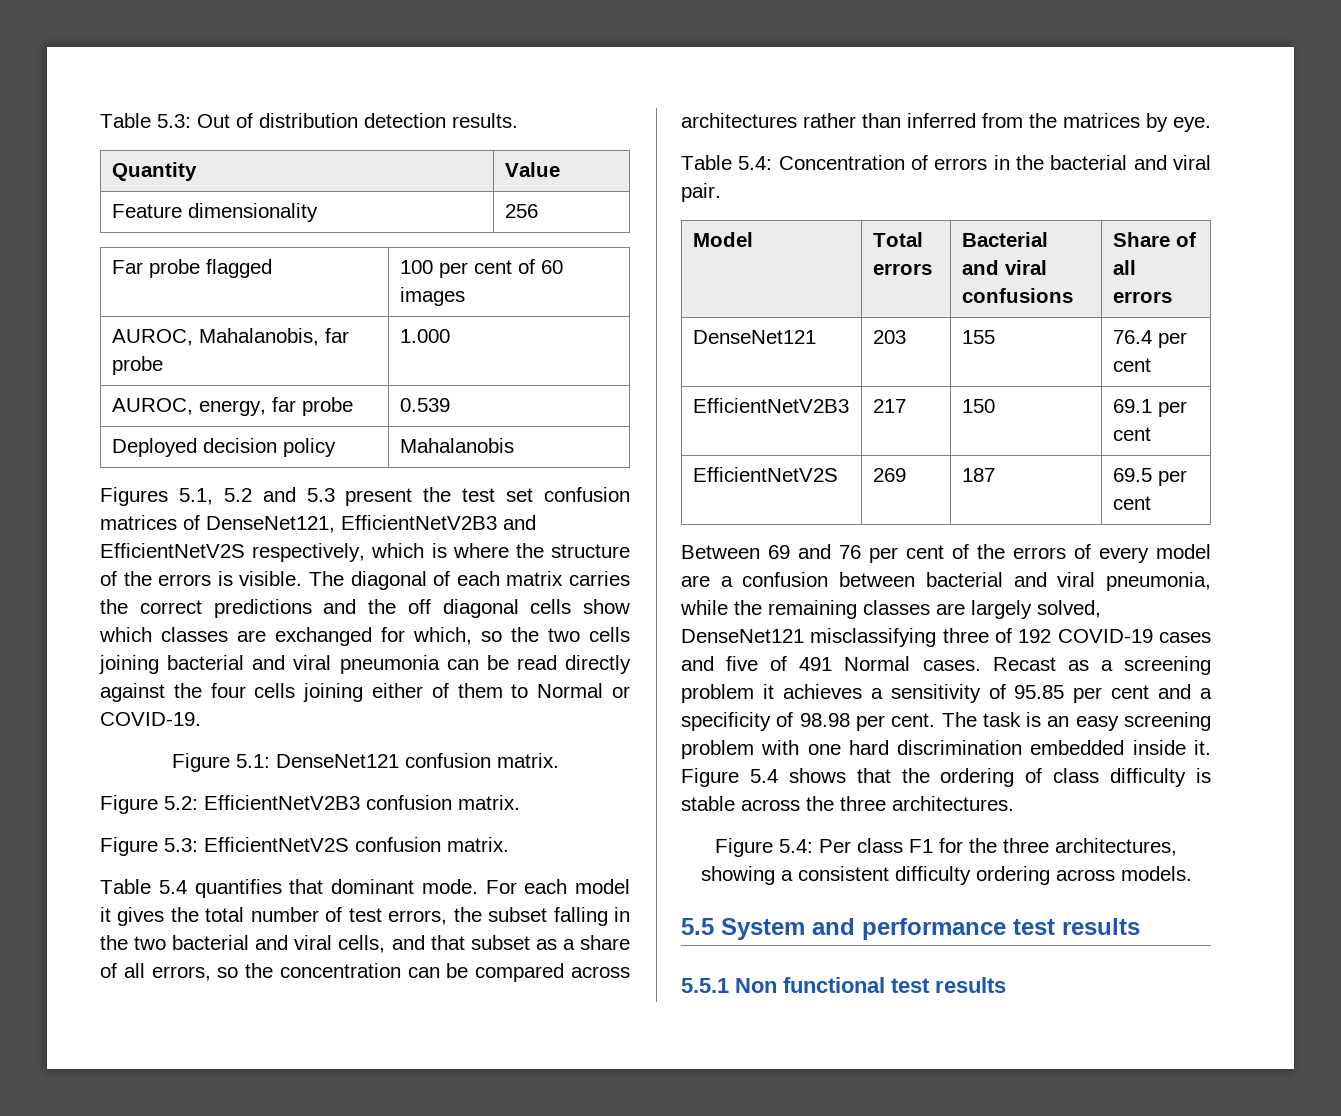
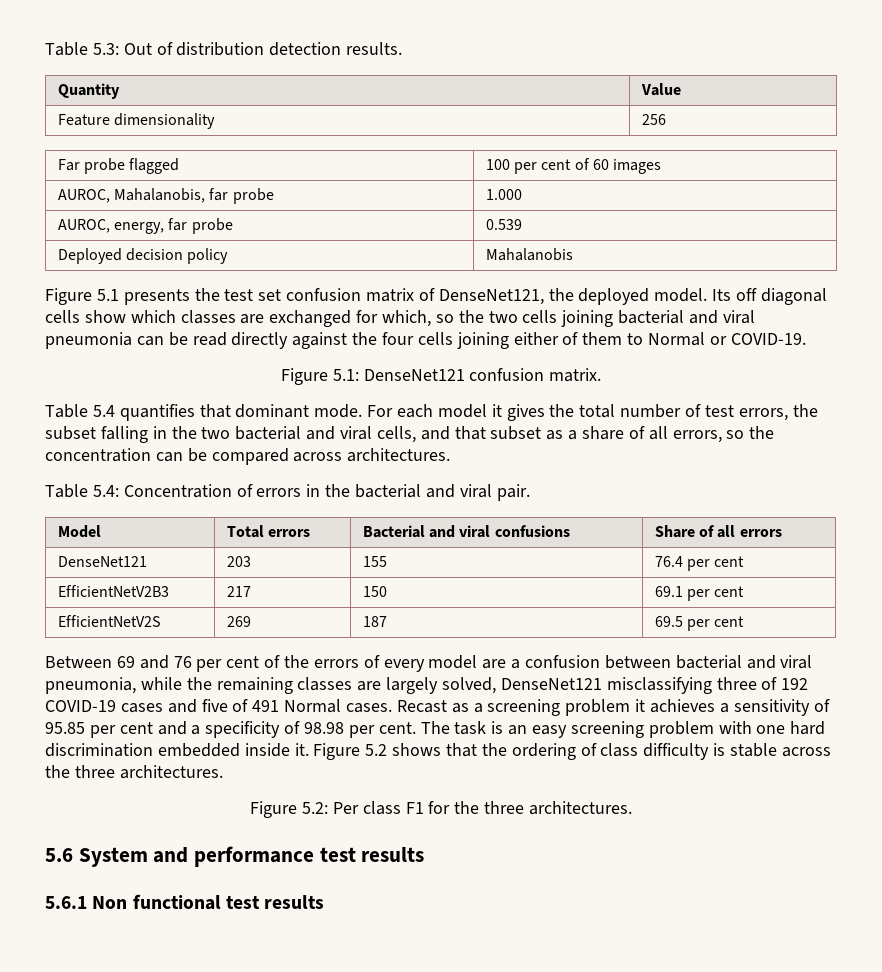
- Figures 5.1, 5.2 and 5.3 present the test set confusion matrices of DenseNet121, EfficientNetV2B3 and EfficientNetV2S respectively, which is where the structure of the errors is visible. The diagonal of each matrix carries the correct predictions and the off diagonal cells show which classes are exchanged for which, so the two cells joining bacterial and viral pneumonia can be read directly against the four cells joining either of them to Normal or COVID-19.
+ Figure 5.1 presents the test set confusion matrix of DenseNet121, the deployed model. Its off diagonal cells show which classes are exchanged for which, so the two cells joining bacterial and viral pneumonia can be read directly against the four cells joining either of them to Normal or COVID-19.
- Figure 5.2: EfficientNetV2B3 confusion matrix.
- Figure 5.3: EfficientNetV2S confusion matrix.
- For each model it gives the total number of test errors, the subset falling in the two bacterial and viral cells, and that subset as a share of all errors, so the concentration can be compared across architectures rather than inferred from the matrices by eye.
+ For each model it gives the total number of test errors, the subset falling in the two bacterial and viral cells, and that subset as a share of all errors, so the concentration can be compared across architectures.
- Figure 5.4 shows that the ordering of class difficulty is stable across the three architectures.
+ Figure 5.2 shows that the ordering of class difficulty is stable across the three architectures.
- Figure 5.4: Per class F1 for the three architectures, showing a consistent difficulty ordering across models.
- 5.5 System and performance test results
+ Figure 5.2: Per class F1 for the three architectures.
+ 5.6 System and performance test results
- 5.5.1 Non functional test results
+ 5.6.1 Non functional test results

